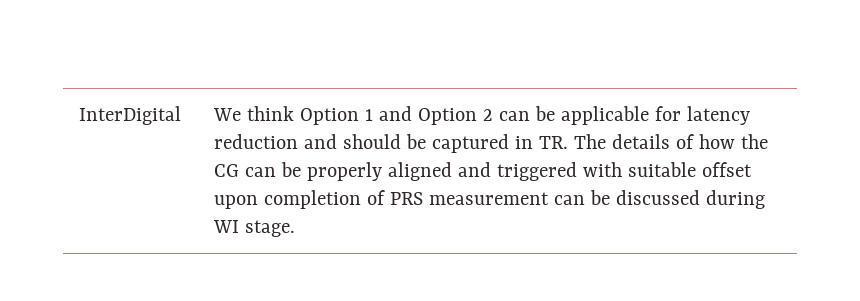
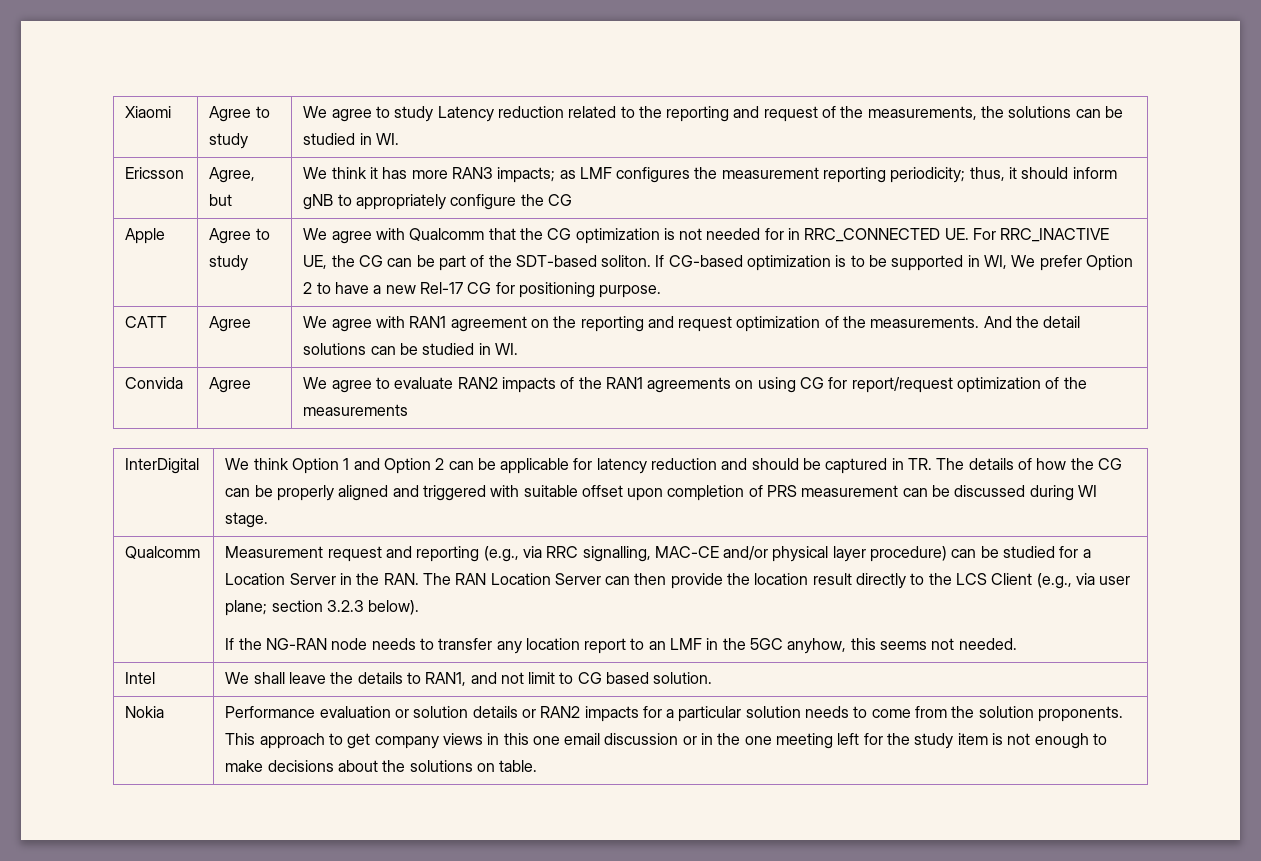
+ Xiaomi | Agree to study | We agree to study Latency reduction related to the reporting and request of the measurements, the solutions can be studied in WI.
+ Ericsson | Agree, but | We think it has more RAN3 impacts; as LMF configures the measurement reporting periodicity; thus, it should inform gNB to appropriately configure the CG
+ Apple | Agree to study | We agree with Qualcomm that the CG optimization is not needed for in RRC_CONNECTED UE. For RRC_INACTIVE UE, the CG can be part of the SDT-based soliton. If CG-based optimization is to be supported in WI, We prefer Option 2 to have a new Rel-17 CG for positioning purpose.
+ CATT | Agree | We agree with RAN1 agreement on the reporting and request optimization of the measurements. And the detail solutions can be studied in WI.
+ Convida | Agree | We agree to evaluate RAN2 impacts of the RAN1 agreements on using CG for report/request optimization of the measurements
+ Qualcomm | Measurement request and reporting (e.g., via RRC signalling, MAC-CE and/or physical layer procedure) can be studied for a Location Server in the RAN. The RAN Location Server can then provide the location result directly to the LCS Client (e.g., via user plane; section 3.2.3 below).
+ If the NG-RAN node needs to transfer any location report to an LMF in the 5GC anyhow, this seems not needed.
+ Intel | We shall leave the details to RAN1, and not limit to CG based solution.
+ Nokia | Performance evaluation or solution details or RAN2 impacts for a particular solution needs to come from the solution proponents. This approach to get company views in this one email discussion or in the one meeting left for the study item is not enough to make decisions about the solutions on table.

